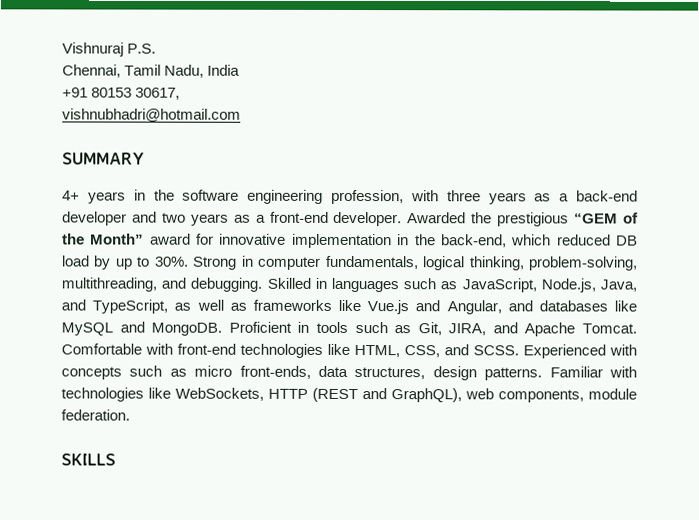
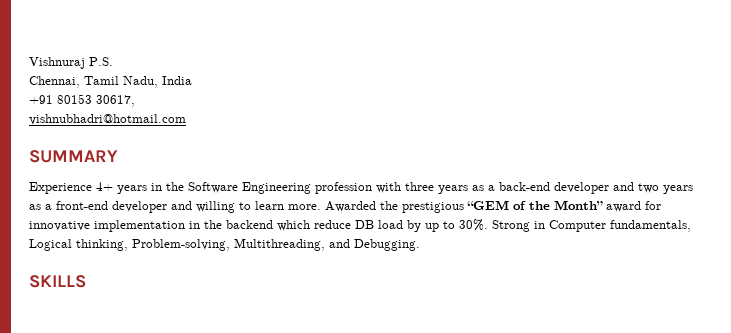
- 4+ years in the software engineering profession, with three years as a back-end developer and two years as a front-end developer.
+ Experience 4+ years in the Software Engineering profession with three years as a back-end developer and two years as a front-end developer and willing to learn more.
- Awarded the prestigious “GEM of the Month” award for innovative implementation in the back-end, which reduced DB load by up to 30%.
+ Awarded the prestigious “GEM of the Month” award for innovative implementation in the backend which reduce DB load by up to 30%.
- Strong in computer fundamentals, logical thinking, problem-solving, multithreading, and debugging. Skilled in languages such as JavaScript, Node.js, Java, and TypeScript, as well as frameworks like Vue.js and Angular, and databases like MySQL and MongoDB. Proficient in tools such as Git, JIRA, and Apache Tomcat. Comfortable with front-end technologies like HTML, CSS, and SCSS. Experienced with concepts such as micro front-ends, data structures, design patterns. Familiar with technologies like WebSockets, HTTP (REST and GraphQL), web components, module federation.
+ Strong in Computer fundamentals, Logical thinking, Problem-solving, Multithreading, and Debugging.

